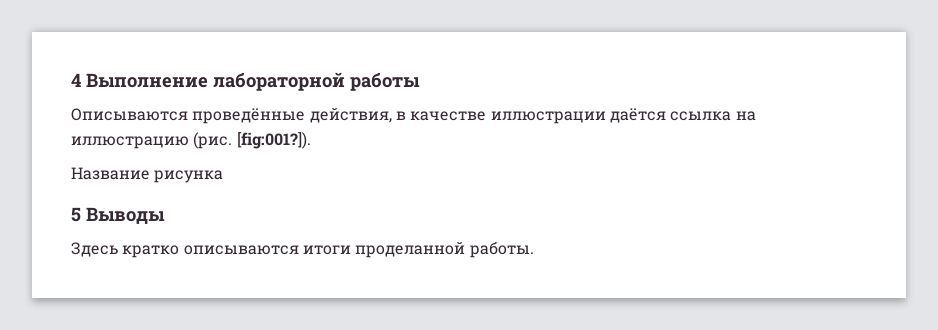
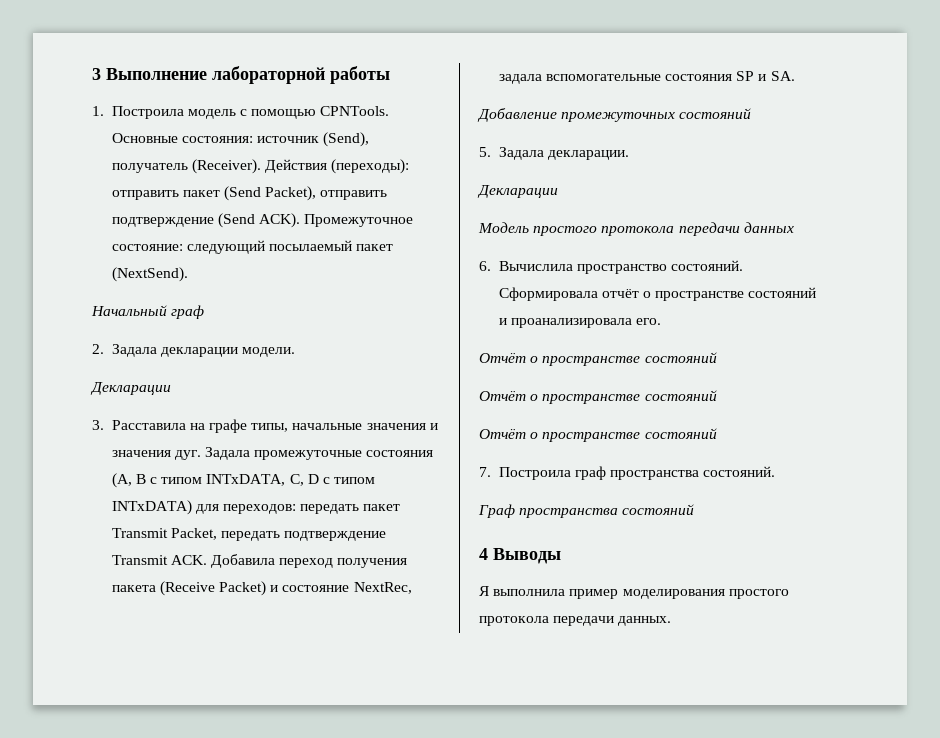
- 4 Выполнение лабораторной работы
+ 3 Выполнение лабораторной работы
- Описываются проведённые действия, в качестве иллюстрации даётся ссылка на иллюстрацию (рис. [fig:001?]).
- Название рисунка
- 5 Выводы
- Здесь кратко описываются итоги проделанной работы.
+ 1. Построила модель с помощью CPNTools. Основные состояния: источник (Send), получатель (Receiver). Действия (переходы): отправить пакет (Send Packet), отправить подтверждение (Send ACK). Промежуточное состояние: следующий посылаемый пакет (NextSend).
+ Начальный граф
+ 2. Задала декларации модели.
+ Декларации
+ 3. Расставила на графе типы, начальные значения и значения дуг. Задала промежуточные состояния (A, B с типом INTxDATA, C, D с типом INTxDATA) для переходов: передать пакет Transmit Packet, передать подтверждение Transmit ACK. Добавила переход получения пакета (Receive Packet) и состояние NextRec, задала вспомогательные состояния SP и SA.
+ Добавление промежуточных состояний
+ 5. Задала декларации.
+ Декларации
+ Модель простого протокола передачи данных
+ 6. Вычислила пространство состояний. Сформировала отчёт о пространстве состояний и проанализировала его.
+ Отчёт о пространстве состояний
+ Отчёт о пространстве состояний
+ Отчёт о пространстве состояний
+ 7. Построила граф пространства состояний.
+ Граф пространства состояний
+ 4 Выводы
+ Я выполнила пример моделирования простого протокола передачи данных.

